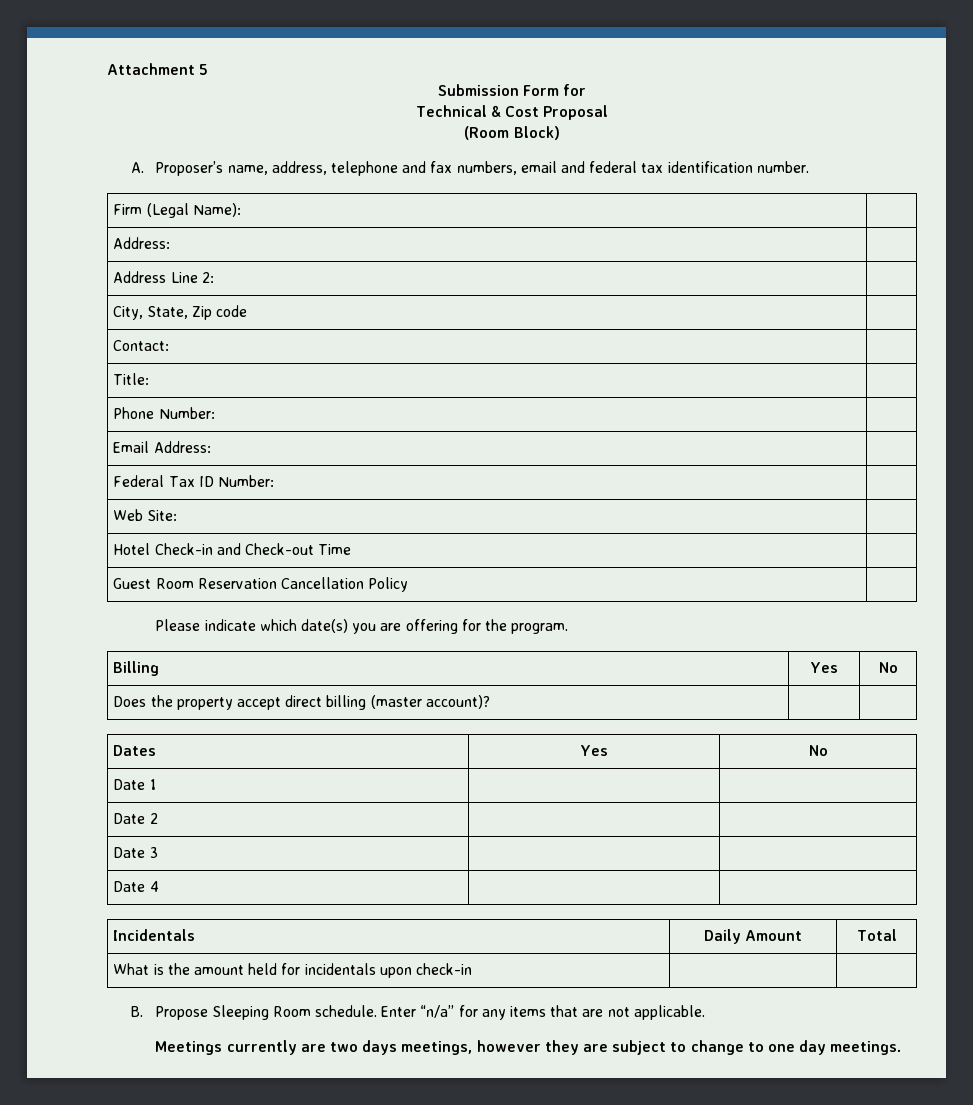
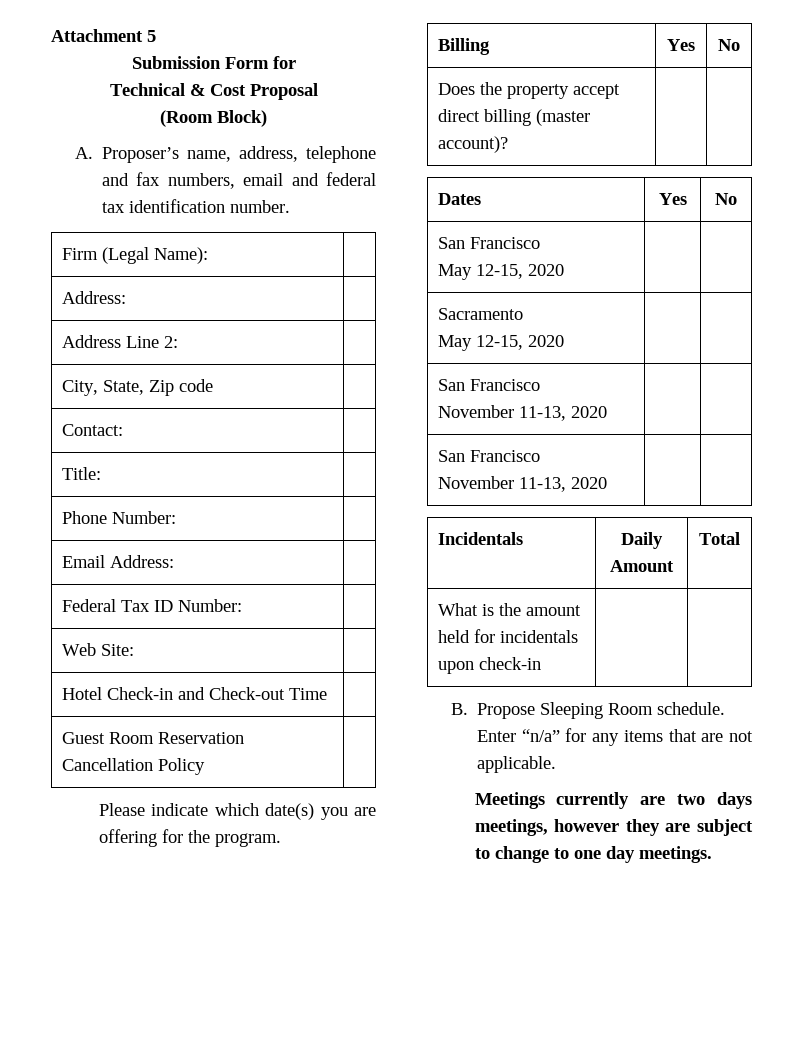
  Dates | Yes | No
- Date 1 | |
- Date 2 | |
- Date 3 | |
- Date 4 | |
+ San Francisco
+ May 12-15, 2020 | |
+ Sacramento
+ May 12-15, 2020 | |
+ San Francisco
+ November 11-13, 2020 | |
+ San Francisco
+ November 11-13, 2020 | |

